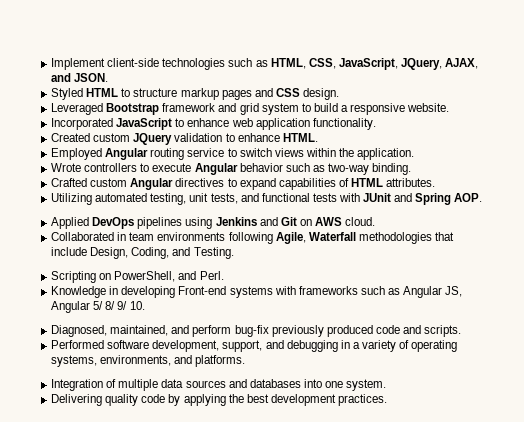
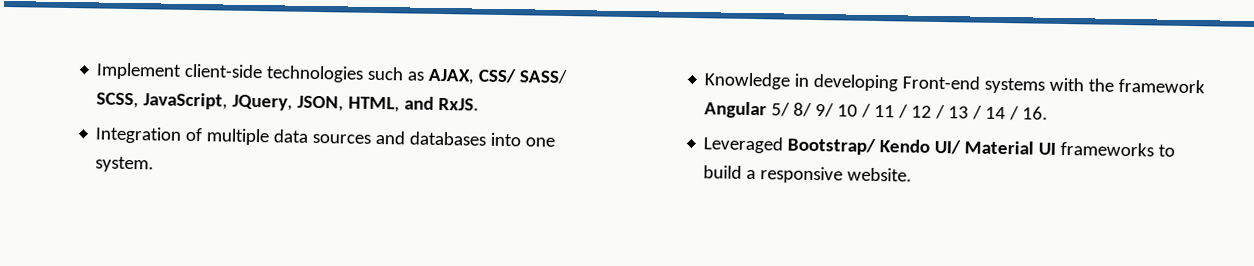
- Implement client-side technologies such as HTML, CSS, JavaScript, JQuery, AJAX, and JSON.
- Styled HTML to structure markup pages and CSS design.
- Leveraged Bootstrap framework and grid system to build a responsive website.
- Incorporated JavaScript to enhance web application functionality.
- Created custom JQuery validation to enhance HTML.
- Employed Angular routing service to switch views within the application.
- Wrote controllers to execute Angular behavior such as two-way binding.
- Crafted custom Angular directives to expand capabilities of HTML attributes.
- Utilizing automated testing, unit tests, and functional tests with JUnit and Spring AOP.
- Applied DevOps pipelines using Jenkins and Git on AWS cloud.
- Collaborated in team environments following Agile, Waterfall methodologies that include Design, Coding, and Testing.
- Scripting on PowerShell, and Perl.
- Knowledge in developing Front-end systems with frameworks such as Angular JS, Angular 5/ 8/ 9/ 10.
- Diagnosed, maintained, and perform bug-fix previously produced code and scripts.
- Performed software development, support, and debugging in a variety of operating systems, environments, and platforms.
+ Implement client-side technologies such as AJAX, CSS/ SASS/ SCSS, JavaScript, JQuery, JSON, HTML, and RxJS.
- Delivering quality code by applying the best development practices.
+ Knowledge in developing Front-end systems with the framework Angular 5/ 8/ 9/ 10 / 11 / 12 / 13 / 14 / 16.
+ Leveraged Bootstrap/ Kendo UI/ Material UI frameworks to build a responsive website.

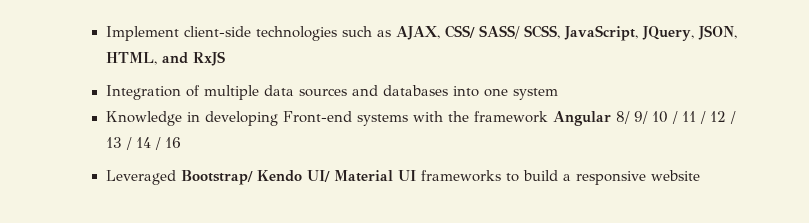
- Implement client-side technologies such as AJAX, CSS/ SASS/ SCSS, JavaScript, JQuery, JSON, HTML, and RxJS.
+ Implement client-side technologies such as AJAX, CSS/ SASS/ SCSS, JavaScript, JQuery, JSON, HTML, and RxJS
- Integration of multiple data sources and databases into one system.
+ Integration of multiple data sources and databases into one system
- Knowledge in developing Front-end systems with the framework Angular 5/ 8/ 9/ 10 / 11 / 12 / 13 / 14 / 16.
+ Knowledge in developing Front-end systems with the framework Angular 8/ 9/ 10 / 11 / 12 / 13 / 14 / 16
- Leveraged Bootstrap/ Kendo UI/ Material UI frameworks to build a responsive website.
+ Leveraged Bootstrap/ Kendo UI/ Material UI frameworks to build a responsive website

